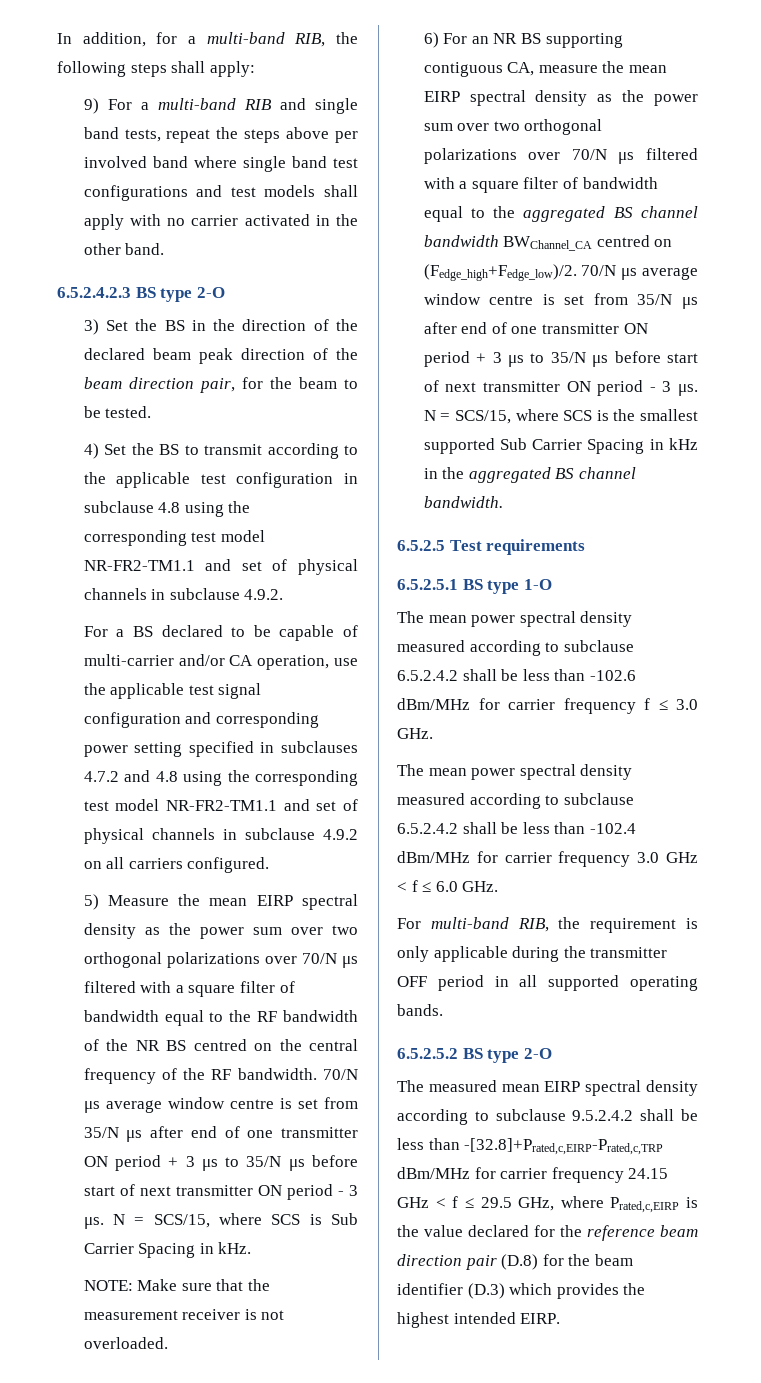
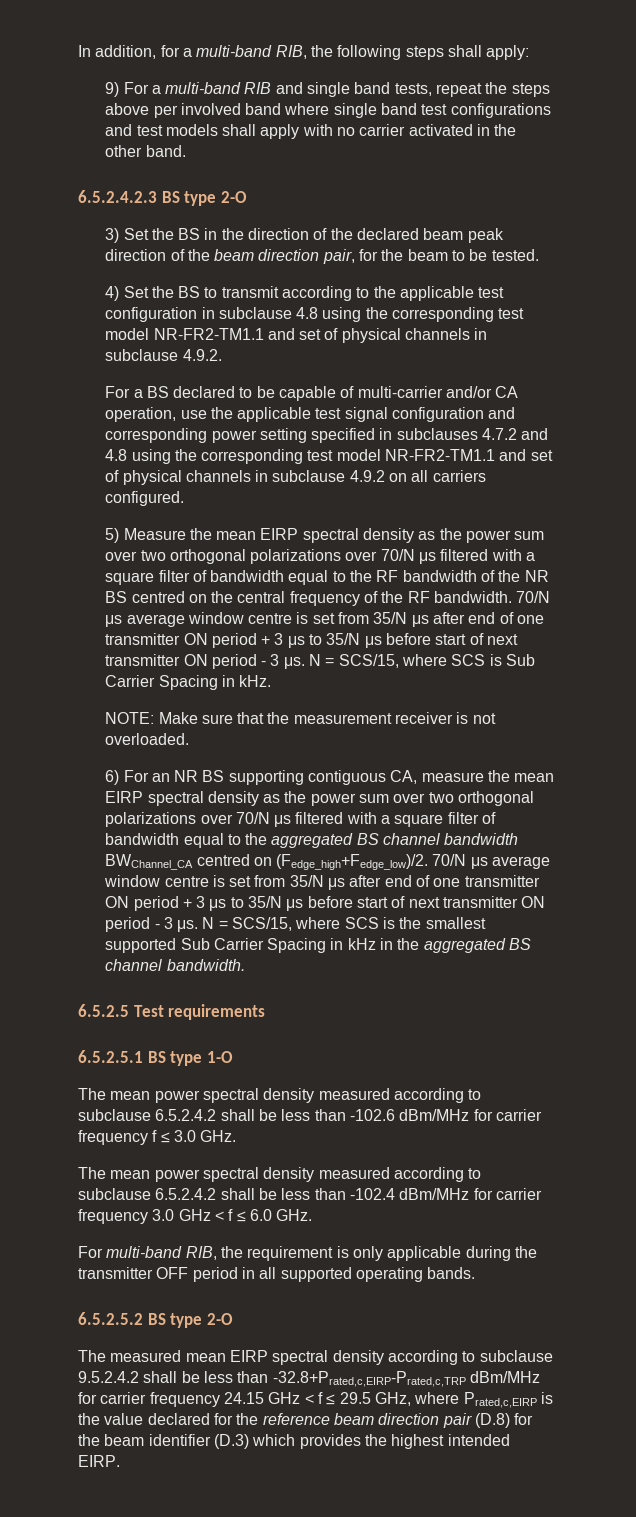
- The measured mean EIRP spectral density according to subclause 9.5.2.4.2 shall be less than -[32.8]+Prated,c,EIRP-Prated,c,TRP dBm/MHz for carrier frequency 24.15 GHz < f ≤ 29.5 GHz, where Prated,c,EIRP is the value declared for the reference beam direction pair (D.8) for the beam identifier (D.3) which provides the highest intended EIRP.
+ The measured mean EIRP spectral density according to subclause 9.5.2.4.2 shall be less than -32.8+Prated,c,EIRP-Prated,c,TRP dBm/MHz for carrier frequency 24.15 GHz < f ≤ 29.5 GHz, where Prated,c,EIRP is the value declared for the reference beam direction pair (D.8) for the beam identifier (D.3) which provides the highest intended EIRP.

